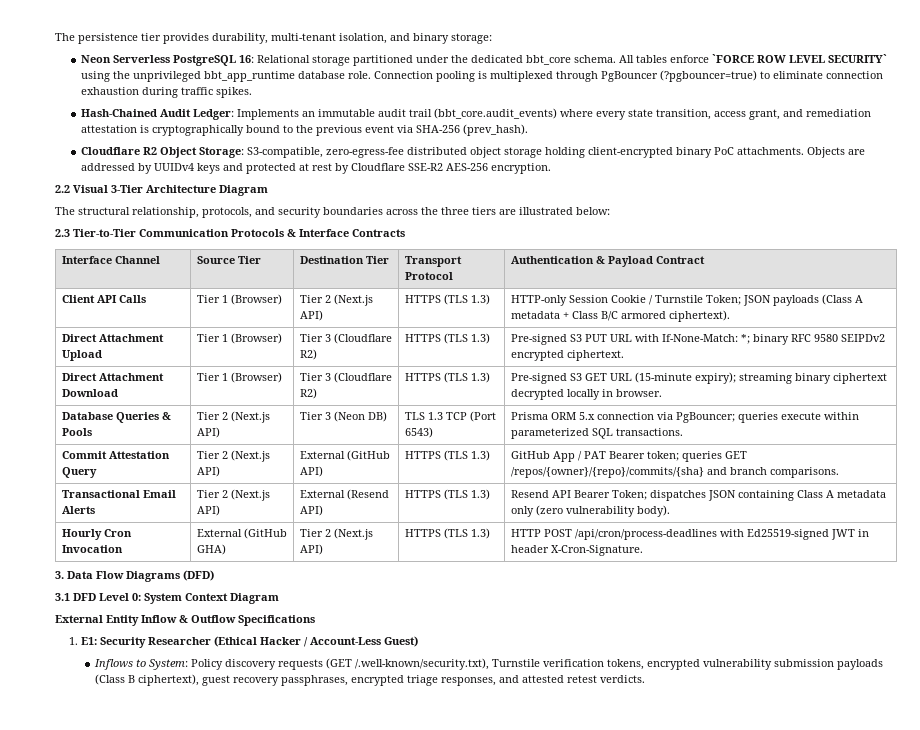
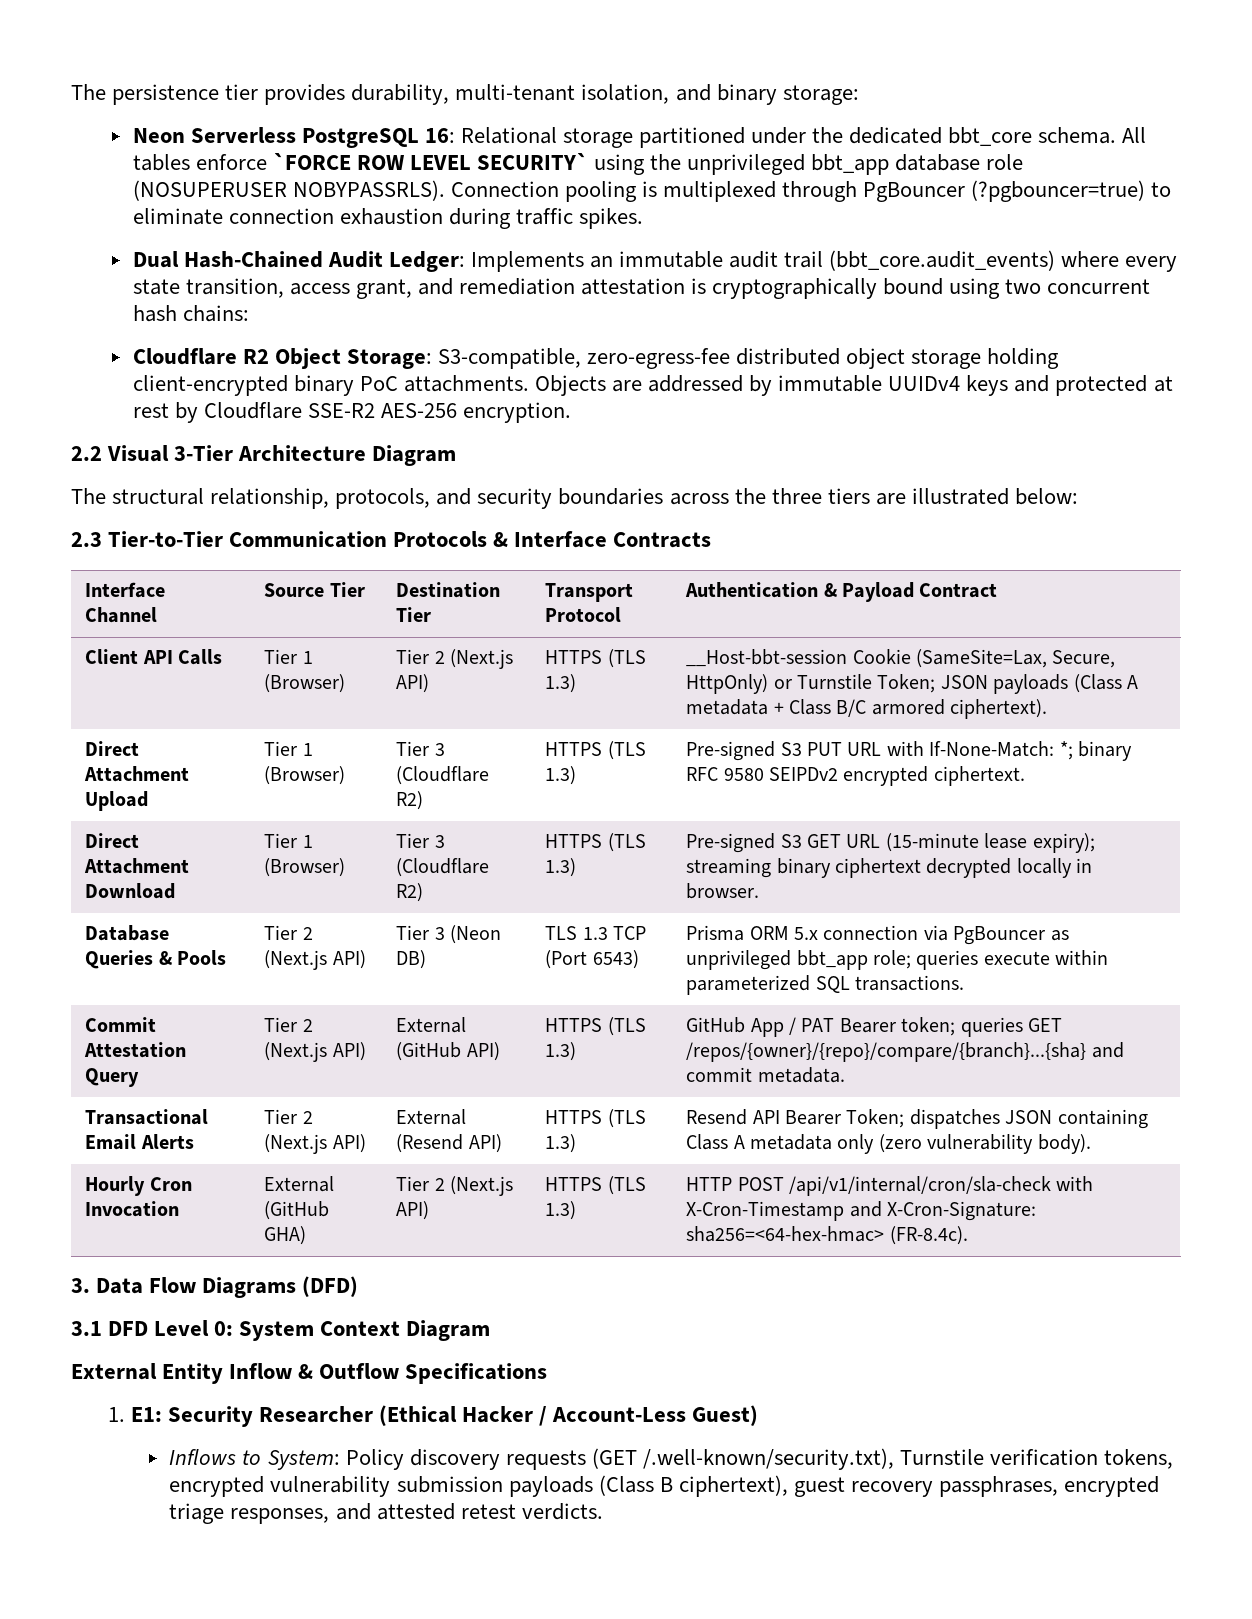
- All tables enforce `FORCE ROW LEVEL SECURITY` using the unprivileged bbt_app_runtime database role.
+ All tables enforce `FORCE ROW LEVEL SECURITY` using the unprivileged bbt_app database role (NOSUPERUSER NOBYPASSRLS).
- Hash-Chained Audit Ledger: Implements an immutable audit trail (bbt_core.audit_events) where every state transition, access grant, and remediation attestation is cryptographically bound to the previous event via SHA-256 (prev_hash).
+ Dual Hash-Chained Audit Ledger: Implements an immutable audit trail (bbt_core.audit_events) where every state transition, access grant, and remediation attestation is cryptographically bound using two concurrent hash chains:
- Objects are addressed by UUIDv4 keys and protected at rest by Cloudflare SSE-R2 AES-256 encryption.
+ Objects are addressed by immutable UUIDv4 keys and protected at rest by Cloudflare SSE-R2 AES-256 encryption.
- Client API Calls | Tier 1 (Browser) | Tier 2 (Next.js API) | HTTPS (TLS 1.3) | HTTP-only Session Cookie / Turnstile Token; JSON payloads (Class A metadata + Class B/C armored ciphertext).
+ Client API Calls | Tier 1 (Browser) | Tier 2 (Next.js API) | HTTPS (TLS 1.3) | __Host-bbt-session Cookie (SameSite=Lax, Secure, HttpOnly) or Turnstile Token; JSON payloads (Class A metadata + Class B/C armored ciphertext).
- Direct Attachment Download | Tier 1 (Browser) | Tier 3 (Cloudflare R2) | HTTPS (TLS 1.3) | Pre-signed S3 GET URL (15-minute expiry); streaming binary ciphertext decrypted locally in browser.
+ Direct Attachment Download | Tier 1 (Browser) | Tier 3 (Cloudflare R2) | HTTPS (TLS 1.3) | Pre-signed S3 GET URL (15-minute lease expiry); streaming binary ciphertext decrypted locally in browser.
- Database Queries & Pools | Tier 2 (Next.js API) | Tier 3 (Neon DB) | TLS 1.3 TCP (Port 6543) | Prisma ORM 5.x connection via PgBouncer; queries execute within parameterized SQL transactions.
+ Database Queries & Pools | Tier 2 (Next.js API) | Tier 3 (Neon DB) | TLS 1.3 TCP (Port 6543) | Prisma ORM 5.x connection via PgBouncer as unprivileged bbt_app role; queries execute within parameterized SQL transactions.
- Commit Attestation Query | Tier 2 (Next.js API) | External (GitHub API) | HTTPS (TLS 1.3) | GitHub App / PAT Bearer token; queries GET /repos/{owner}/{repo}/commits/{sha} and branch comparisons.
+ Commit Attestation Query | Tier 2 (Next.js API) | External (GitHub API) | HTTPS (TLS 1.3) | GitHub App / PAT Bearer token; queries GET /repos/{owner}/{repo}/compare/{branch}...{sha} and commit metadata.
- Hourly Cron Invocation | External (GitHub GHA) | Tier 2 (Next.js API) | HTTPS (TLS 1.3) | HTTP POST /api/cron/process-deadlines with Ed25519-signed JWT in header X-Cron-Signature.
+ Hourly Cron Invocation | External (GitHub GHA) | Tier 2 (Next.js API) | HTTPS (TLS 1.3) | HTTP POST /api/v1/internal/cron/sla-check with X-Cron-Timestamp and X-Cron-Signature: sha256=<64-hex-hmac> (FR-8.4c).

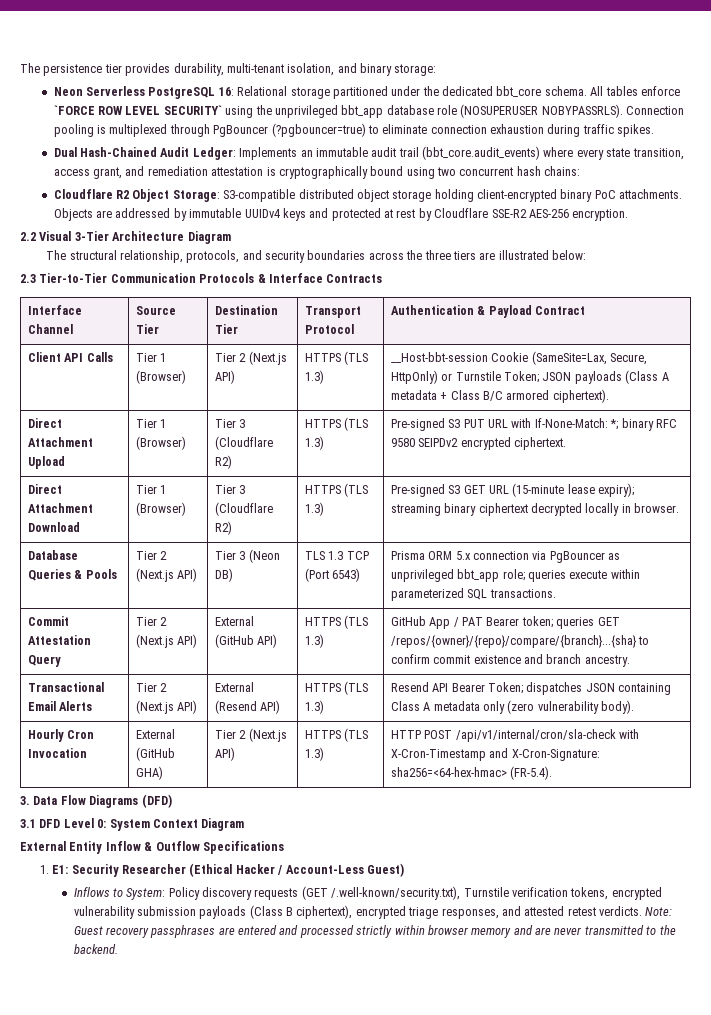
- Cloudflare R2 Object Storage: S3-compatible, zero-egress-fee distributed object storage holding client-encrypted binary PoC attachments.
+ Cloudflare R2 Object Storage: S3-compatible distributed object storage holding client-encrypted binary PoC attachments.
- Commit Attestation Query | Tier 2 (Next.js API) | External (GitHub API) | HTTPS (TLS 1.3) | GitHub App / PAT Bearer token; queries GET /repos/{owner}/{repo}/compare/{branch}...{sha} and commit metadata.
+ Commit Attestation Query | Tier 2 (Next.js API) | External (GitHub API) | HTTPS (TLS 1.3) | GitHub App / PAT Bearer token; queries GET /repos/{owner}/{repo}/compare/{branch}...{sha} to confirm commit existence and branch ancestry.
- Hourly Cron Invocation | External (GitHub GHA) | Tier 2 (Next.js API) | HTTPS (TLS 1.3) | HTTP POST /api/v1/internal/cron/sla-check with X-Cron-Timestamp and X-Cron-Signature: sha256=<64-hex-hmac> (FR-8.4c).
+ Hourly Cron Invocation | External (GitHub GHA) | Tier 2 (Next.js API) | HTTPS (TLS 1.3) | HTTP POST /api/v1/internal/cron/sla-check with X-Cron-Timestamp and X-Cron-Signature: sha256=<64-hex-hmac> (FR-5.4).
- Inflows to System: Policy discovery requests (GET /.well-known/security.txt), Turnstile verification tokens, encrypted vulnerability submission payloads (Class B ciphertext), guest recovery passphrases, encrypted triage responses, and attested retest verdicts.
+ Inflows to System: Policy discovery requests (GET /.well-known/security.txt), Turnstile verification tokens, encrypted vulnerability submission payloads (Class B ciphertext), encrypted triage responses, and attested retest verdicts.
+ Note: Guest recovery passphrases are entered and processed strictly within browser memory and are never transmitted to the backend.

